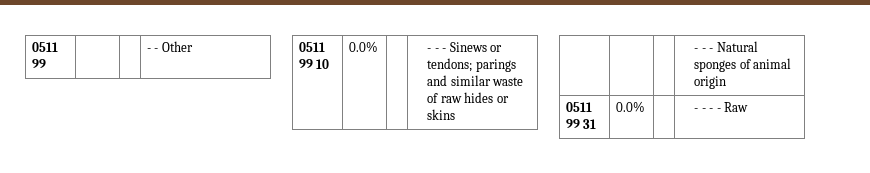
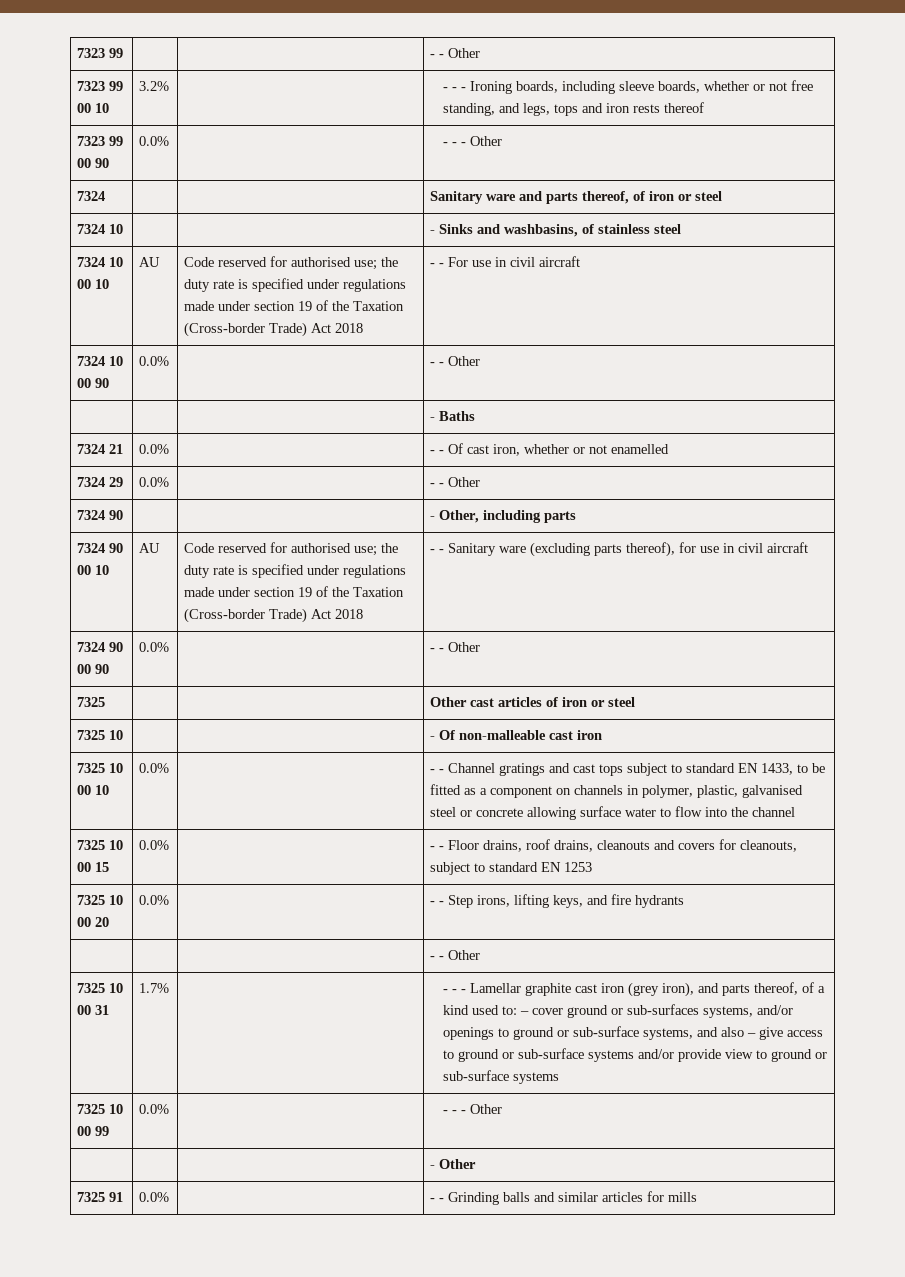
- 0511 99 | | | - - Other
+ 7323 99 | | | - - Other
- 0511 99 10 | 0.0% | | - - - Sinews or tendons; parings and similar waste of raw hides or skins
- | | | - - - Natural sponges of animal origin
- 0511 99 31 | 0.0% | | - - - - Raw
+ 7323 99 00 10 | 3.2% | | - - - Ironing boards, including sleeve boards, whether or not free standing, and legs, tops and iron rests thereof
+ 7323 99 00 90 | 0.0% | | - - - Other
+ 7324 | | | Sanitary ware and parts thereof, of iron or steel
+ 7324 10 | | | - Sinks and washbasins, of stainless steel
+ 7324 10 00 10 | AU | Code reserved for authorised use; the duty rate is specified under regulations made under section 19 of the Taxation (Cross-border Trade) Act 2018 | - - For use in civil aircraft
+ 7324 10 00 90 | 0.0% | | - - Other
+ | | | - Baths
+ 7324 21 | 0.0% | | - - Of cast iron, whether or not enamelled
+ 7324 29 | 0.0% | | - - Other
+ 7324 90 | | | - Other, including parts
+ 7324 90 00 10 | AU | Code reserved for authorised use; the duty rate is specified under regulations made under section 19 of the Taxation (Cross-border Trade) Act 2018 | - - Sanitary ware (excluding parts thereof), for use in civil aircraft
+ 7324 90 00 90 | 0.0% | | - - Other
+ 7325 | | | Other cast articles of iron or steel
+ 7325 10 | | | - Of non-malleable cast iron
+ 7325 10 00 10 | 0.0% | | - - Channel gratings and cast tops subject to standard EN 1433, to be fitted as a component on channels in polymer, plastic, galvanised steel or concrete allowing surface water to flow into the channel
+ 7325 10 00 15 | 0.0% | | - - Floor drains, roof drains, cleanouts and covers for cleanouts, subject to standard EN 1253
+ 7325 10 00 20 | 0.0% | | - - Step irons, lifting keys, and fire hydrants
+ | | | - - Other
+ 7325 10 00 31 | 1.7% | | - - - Lamellar graphite cast iron (grey iron), and parts thereof, of a kind used to: – cover ground or sub-surfaces systems, and/or openings to ground or sub-surface systems, and also – give access to ground or sub-surface systems and/or provide view to ground or sub-surface systems
+ 7325 10 00 99 | 0.0% | | - - - Other
+ | | | - Other
+ 7325 91 | 0.0% | | - - Grinding balls and similar articles for mills

